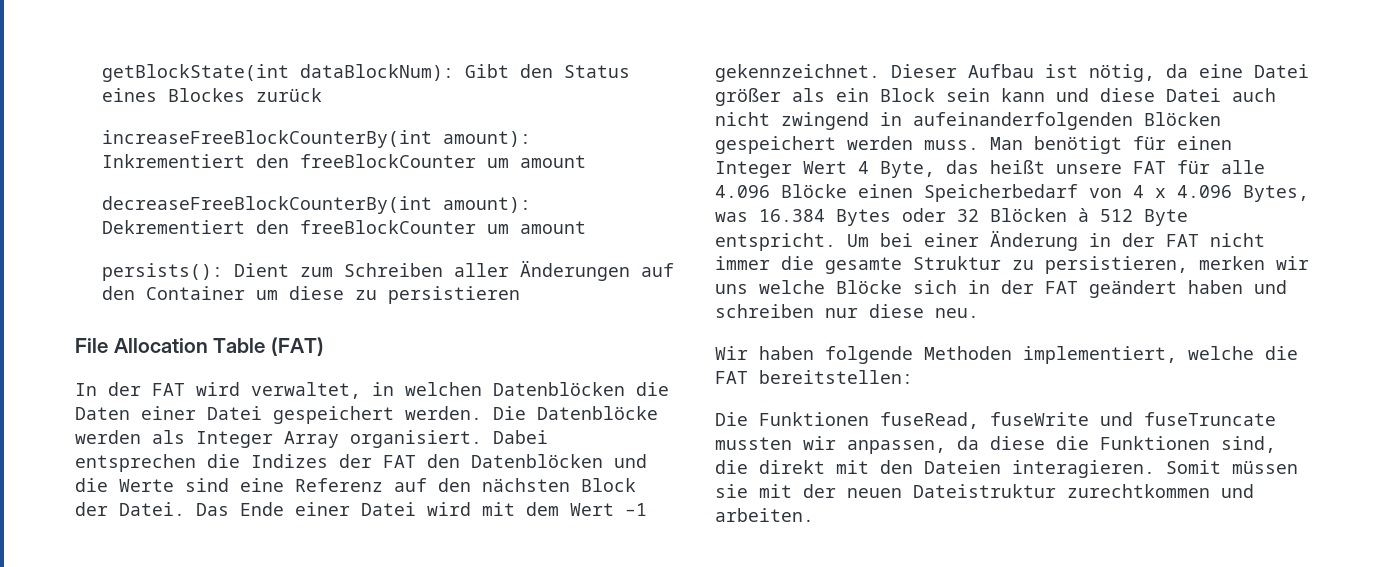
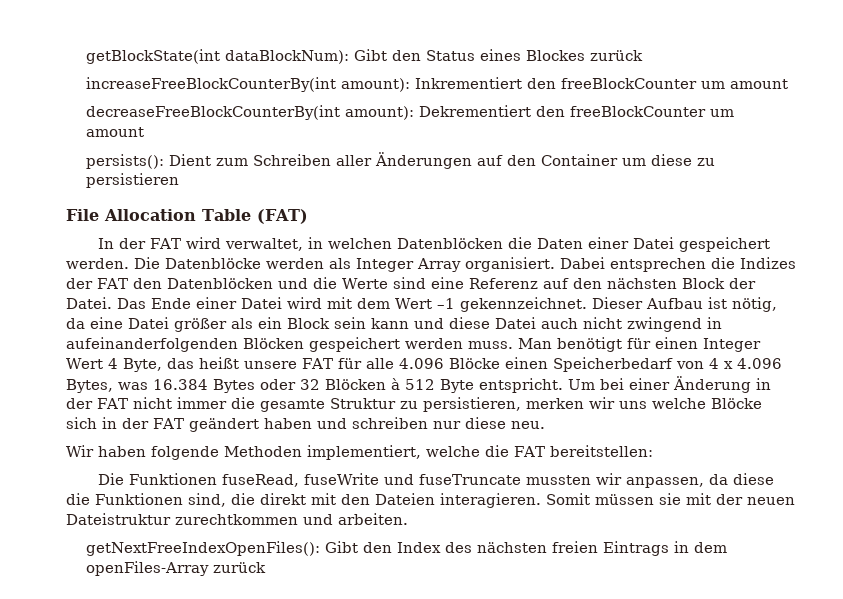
+ getNextFreeIndexOpenFiles(): Gibt den Index des nächsten freien Eintrags in dem openFiles-Array zurück

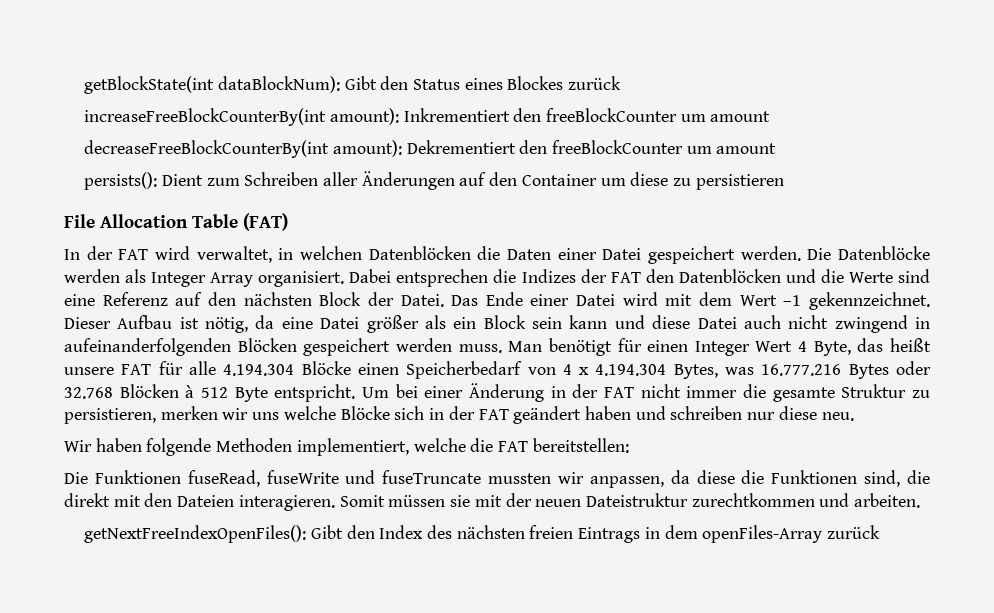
- Man benötigt für einen Integer Wert 4 Byte, das heißt unsere FAT für alle 4.096 Blöcke einen Speicherbedarf von 4 x 4.096 Bytes, was 16.384 Bytes oder 32 Blöcken à 512 Byte entspricht.
+ Man benötigt für einen Integer Wert 4 Byte, das heißt unsere FAT für alle 4.194.304 Blöcke einen Speicherbedarf von 4 x 4.194.304 Bytes, was 16.777.216 Bytes oder 32.768 Blöcken à 512 Byte entspricht.

